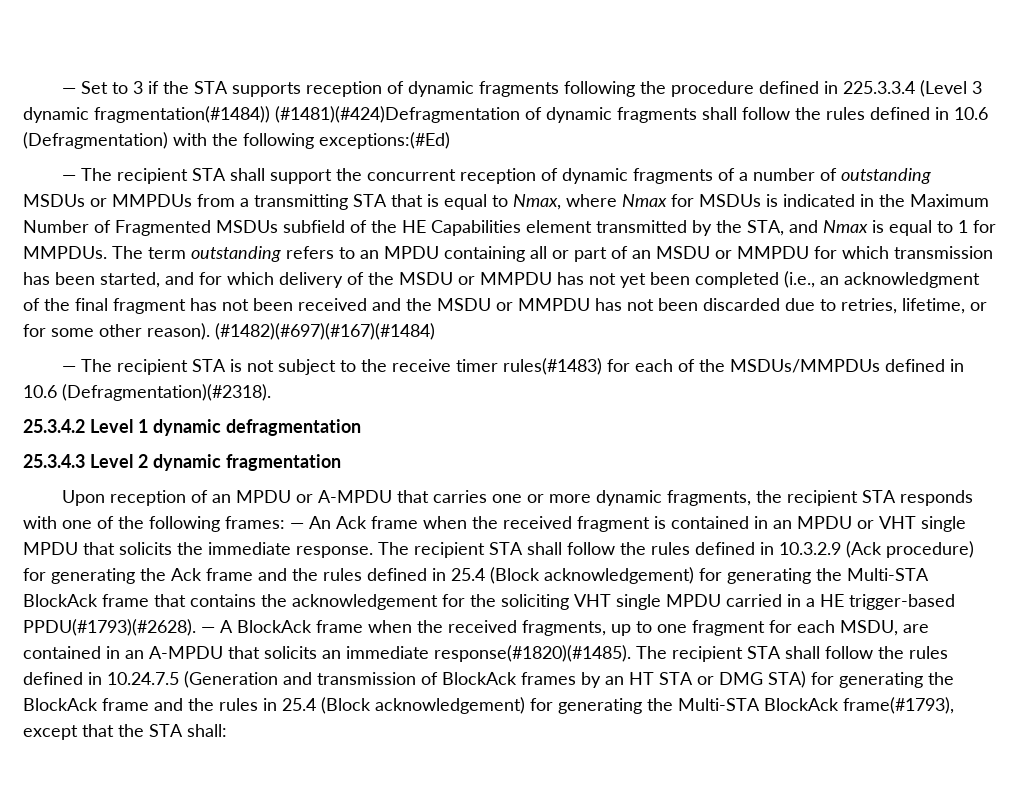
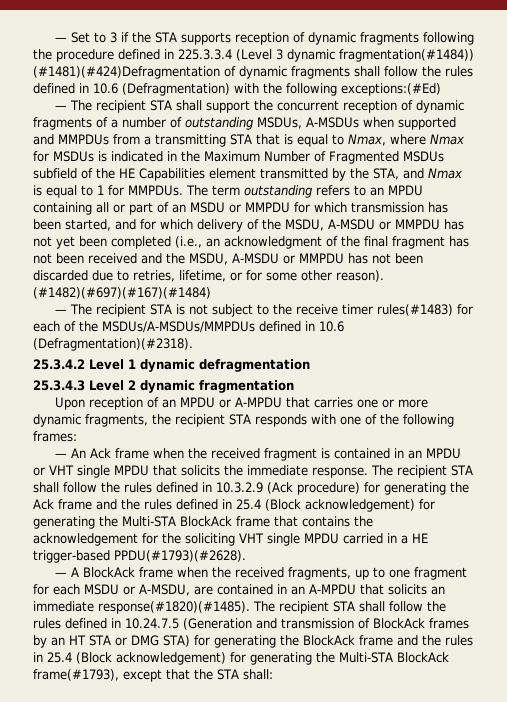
- — The recipient STA shall support the concurrent reception of dynamic fragments of a number of outstanding MSDUs or MMPDUs from a transmitting STA that is equal to Nmax, where Nmax for MSDUs is indicated in the Maximum Number of Fragmented MSDUs subfield of the HE Capabilities element transmitted by the STA, and Nmax is equal to 1 for MMPDUs.
+ — The recipient STA shall support the concurrent reception of dynamic fragments of a number of outstanding MSDUs, A-MSDUs when supported and MMPDUs from a transmitting STA that is equal to Nmax, where Nmax for MSDUs is indicated in the Maximum Number of Fragmented MSDUs subfield of the HE Capabilities element transmitted by the STA, and Nmax is equal to 1 for MMPDUs.
- The term outstanding refers to an MPDU containing all or part of an MSDU or MMPDU for which transmission has been started, and for which delivery of the MSDU or MMPDU has not yet been completed (i.e., an acknowledgment of the final fragment has not been received and the MSDU or MMPDU has not been discarded due to retries, lifetime, or for some other reason).
+ The term outstanding refers to an MPDU containing all or part of an MSDU or MMPDU for which transmission has been started, and for which delivery of the MSDU, A-MSDU or MMPDU has not yet been completed (i.e., an acknowledgment of the final fragment has not been received and the MSDU, A-MSDU or MMPDU has not been discarded due to retries, lifetime, or for some other reason).
- — The recipient STA is not subject to the receive timer rules(#1483) for each of the MSDUs/MMPDUs defined in 10.6 (Defragmentation)(#2318).
+ — The recipient STA is not subject to the receive timer rules(#1483) for each of the MSDUs/A-MSDUs/MMPDUs defined in 10.6 (Defragmentation)(#2318).
- Upon reception of an MPDU or A-MPDU that carries one or more dynamic fragments, the recipient STA responds with one of the following frames: — An Ack frame when the received fragment is contained in an MPDU or VHT single MPDU that solicits the immediate response.
+ Upon reception of an MPDU or A-MPDU that carries one or more dynamic fragments, the recipient STA responds with one of the following frames:
+ — An Ack frame when the received fragment is contained in an MPDU or VHT single MPDU that solicits the immediate response.
- The recipient STA shall follow the rules defined in 10.3.2.9 (Ack procedure) for generating the Ack frame and the rules defined in 25.4 (Block acknowledgement) for generating the Multi-STA BlockAck frame that contains the acknowledgement for the soliciting VHT single MPDU carried in a HE trigger-based PPDU(#1793)(#2628). — A BlockAck frame when the received fragments, up to one fragment for each MSDU, are contained in an A-MPDU that solicits an immediate response(#1820)(#1485).
+ The recipient STA shall follow the rules defined in 10.3.2.9 (Ack procedure) for generating the Ack frame and the rules defined in 25.4 (Block acknowledgement) for generating the Multi-STA BlockAck frame that contains the acknowledgement for the soliciting VHT single MPDU carried in a HE trigger-based PPDU(#1793)(#2628).
+ — A BlockAck frame when the received fragments, up to one fragment for each MSDU or A-MSDU, are contained in an A-MPDU that solicits an immediate response(#1820)(#1485).

